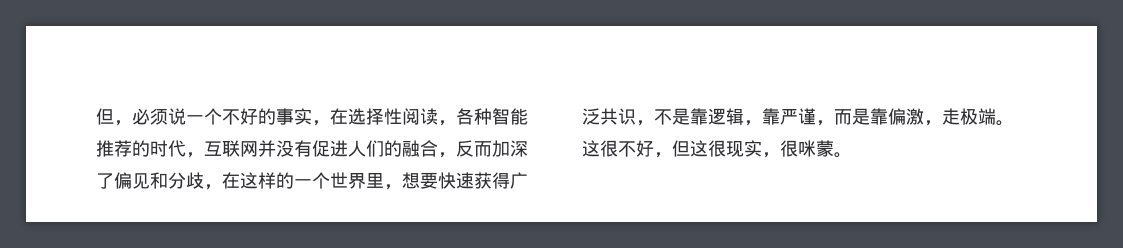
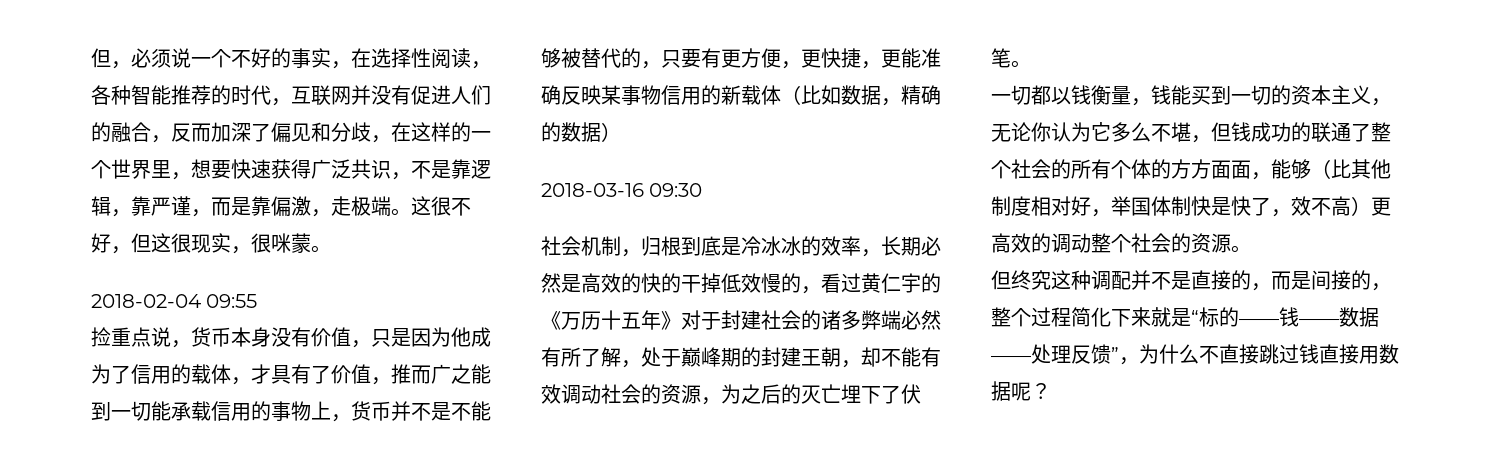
+ 2018-02-04 09:55
+ 捡重点说，货币本身没有价值，只是因为他成为了信用的载体，才具有了价值，推而广之能到一切能承载信用的事物上，货币并不是不能够被替代的，只要有更方便，更快捷，更能准确反映某事物信用的新载体（比如数据，精确的数据）
+ 2018-03-16 09:30
+ 社会机制，归根到底是冷冰冰的效率，长期必然是高效的快的干掉低效慢的，看过黄仁宇的《万历十五年》对于封建社会的诸多弊端必然有所了解，处于巅峰期的封建王朝，却不能有效调动社会的资源，为之后的灭亡埋下了伏笔。
+ 一切都以钱衡量，钱能买到一切的资本主义，无论你认为它多么不堪，但钱成功的联通了整个社会的所有个体的方方面面，能够（比其他制度相对好，举国体制快是快了，效不高）更高效的调动整个社会的资源。
+ 但终究这种调配并不是直接的，而是间接的，整个过程简化下来就是“标的——钱——数据——处理反馈”，为什么不直接跳过钱直接用数据呢？

